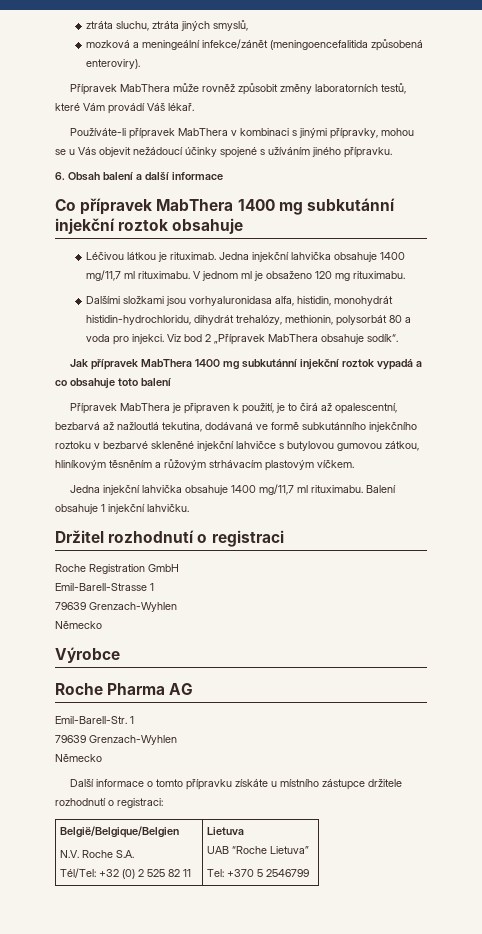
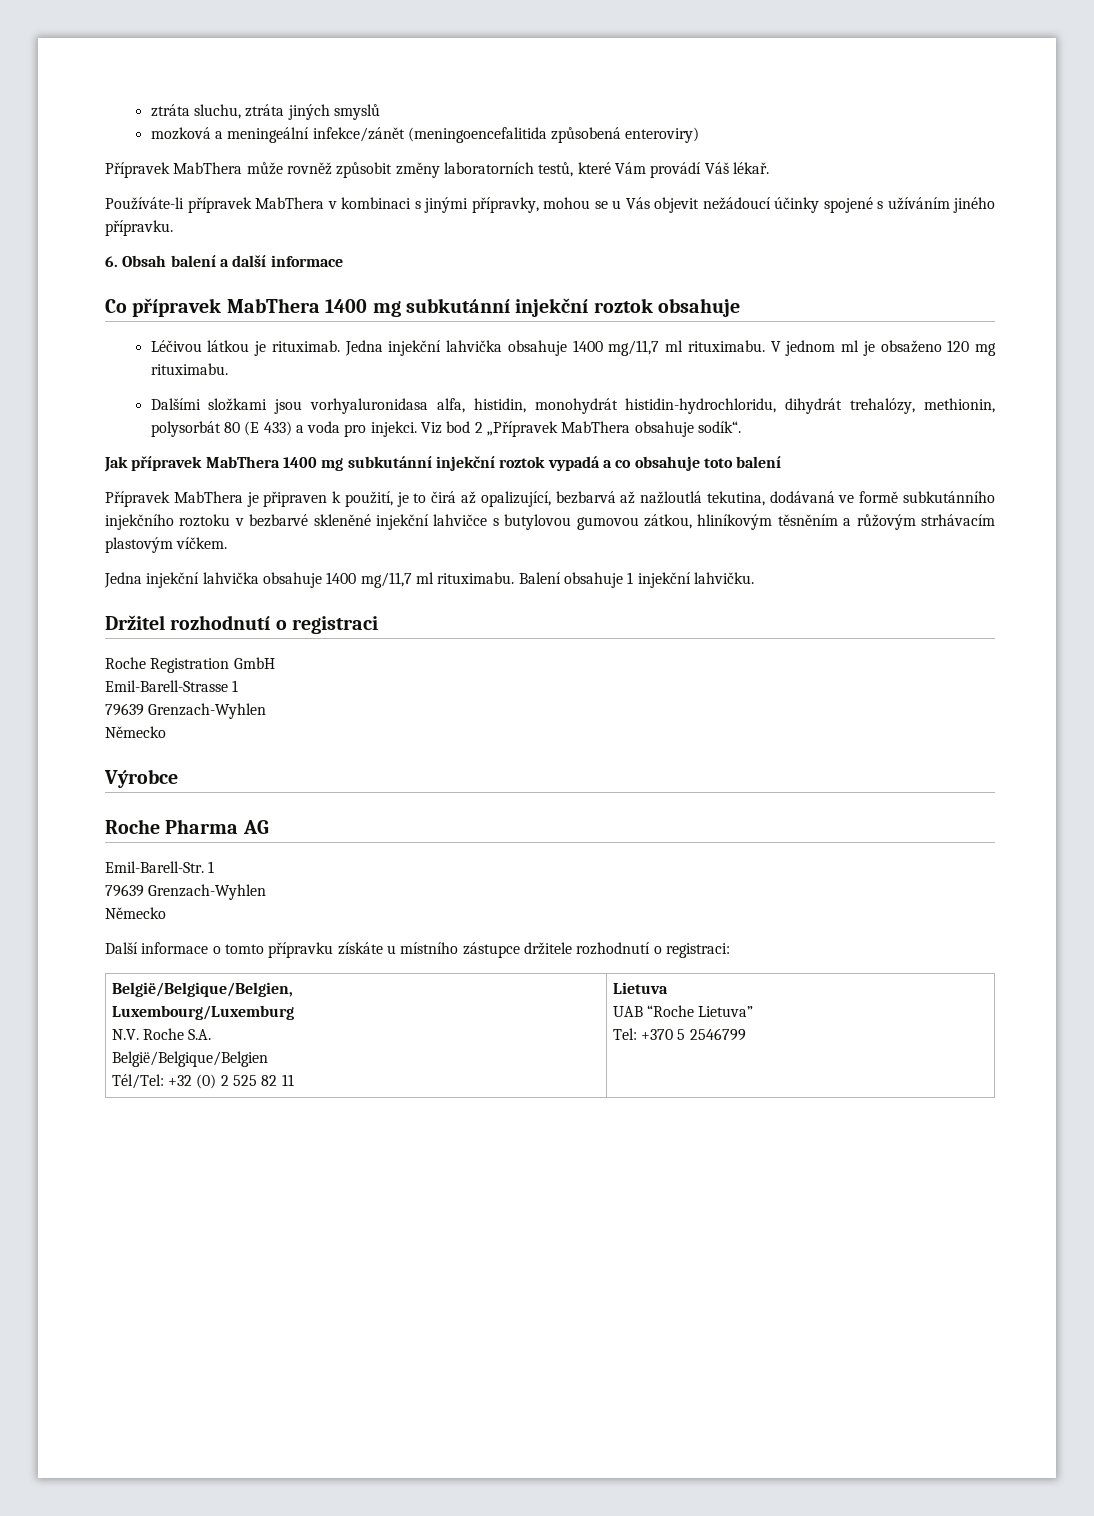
- ztráta sluchu, ztráta jiných smyslů,
+ ztráta sluchu, ztráta jiných smyslů
- mozková a meningeální infekce/zánět (meningoencefalitida způsobená enteroviry).
+ mozková a meningeální infekce/zánět (meningoencefalitida způsobená enteroviry)
- Dalšími složkami jsou vorhyaluronidasa alfa, histidin, monohydrát histidin-hydrochloridu, dihydrát trehalózy, methionin, polysorbát 80 a voda pro injekci.
+ Dalšími složkami jsou vorhyaluronidasa alfa, histidin, monohydrát histidin-hydrochloridu, dihydrát trehalózy, methionin, polysorbát 80 (E 433) a voda pro injekci.
- Přípravek MabThera je připraven k použití, je to čirá až opalescentní, bezbarvá až nažloutlá tekutina, dodávaná ve formě subkutánního injekčního roztoku v bezbarvé skleněné injekční lahvičce s butylovou gumovou zátkou, hliníkovým těsněním a růžovým strhávacím plastovým víčkem.
+ Přípravek MabThera je připraven k použití, je to čirá až opalizující, bezbarvá až nažloutlá tekutina, dodávaná ve formě subkutánního injekčního roztoku v bezbarvé skleněné injekční lahvičce s butylovou gumovou zátkou, hliníkovým těsněním a růžovým strhávacím plastovým víčkem.
+ België/Belgique/Belgien,
+ Luxembourg/Luxemburg
+ N.V. Roche S.A.
  België/Belgique/Belgien
- N.V. Roche S.A.

